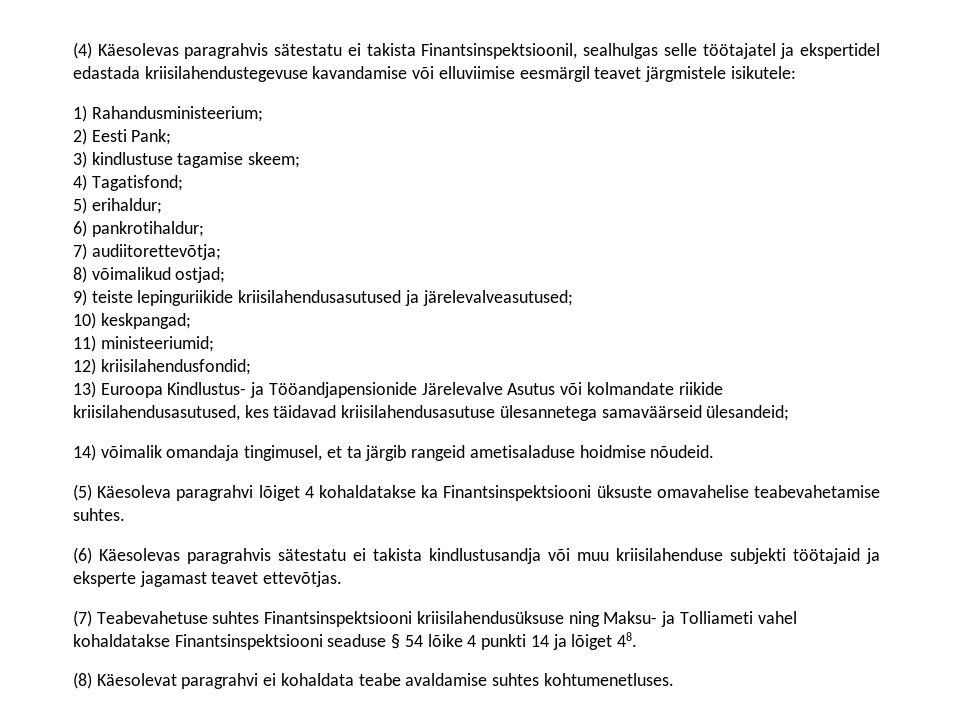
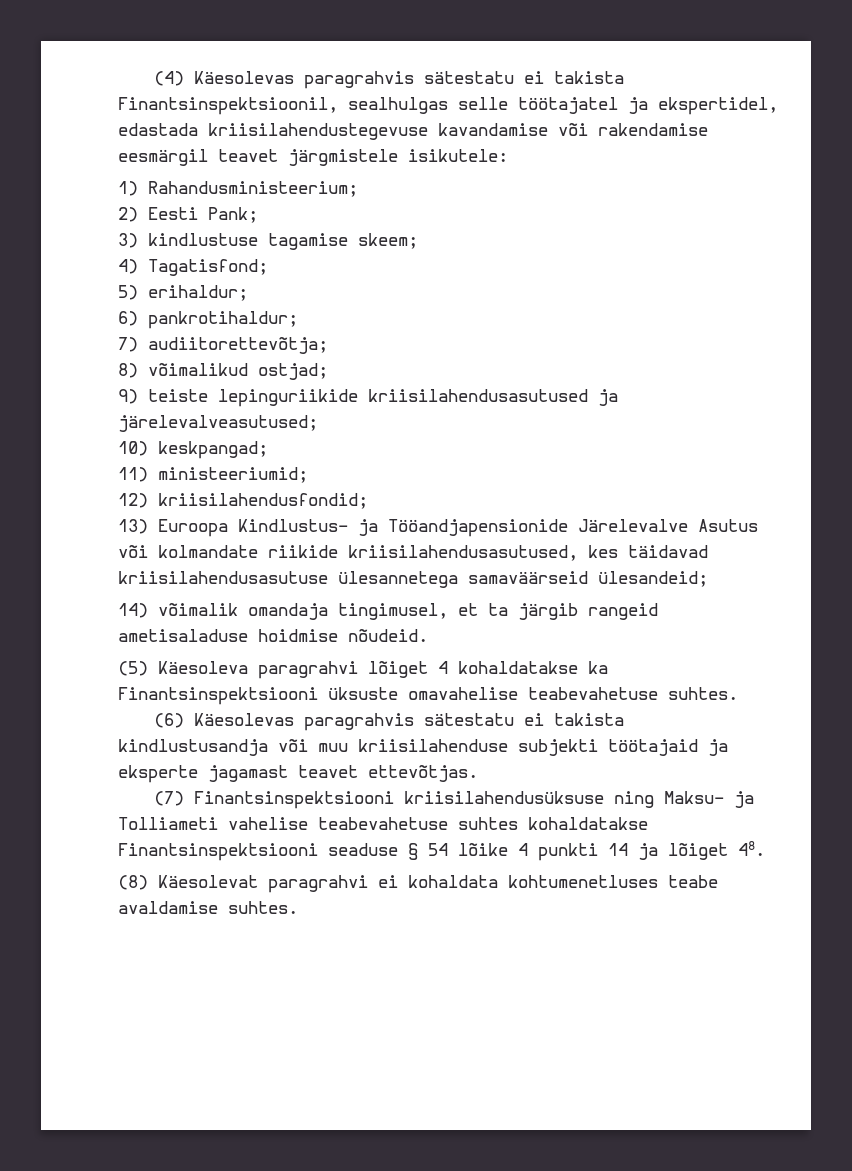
- (4) Käesolevas paragrahvis sätestatu ei takista Finantsinspektsioonil, sealhulgas selle töötajatel ja ekspertidel edastada kriisilahendustegevuse kavandamise või elluviimise eesmärgil teavet järgmistele isikutele:
+ (4) Käesolevas paragrahvis sätestatu ei takista Finantsinspektsioonil, sealhulgas selle töötajatel ja ekspertidel, edastada kriisilahendustegevuse kavandamise või rakendamise eesmärgil teavet järgmistele isikutele:
- (5) Käesoleva paragrahvi lõiget 4 kohaldatakse ka Finantsinspektsiooni üksuste omavahelise teabevahetamise suhtes.
+ (5) Käesoleva paragrahvi lõiget 4 kohaldatakse ka Finantsinspektsiooni üksuste omavahelise teabevahetuse suhtes.
- (7) Teabevahetuse suhtes Finantsinspektsiooni kriisilahendusüksuse ning Maksu- ja Tolliameti vahel kohaldatakse Finantsinspektsiooni seaduse § 54 lõike 4 punkti 14 ja lõiget 48.
+ (7) Finantsinspektsiooni kriisilahendusüksuse ning Maksu- ja Tolliameti vahelise teabevahetuse suhtes kohaldatakse Finantsinspektsiooni seaduse § 54 lõike 4 punkti 14 ja lõiget 48.
- (8) Käesolevat paragrahvi ei kohaldata teabe avaldamise suhtes kohtumenetluses.
+ (8) Käesolevat paragrahvi ei kohaldata kohtumenetluses teabe avaldamise suhtes.

